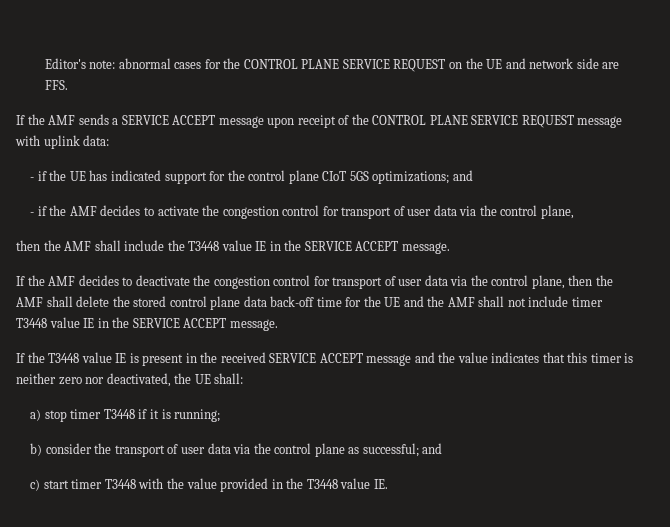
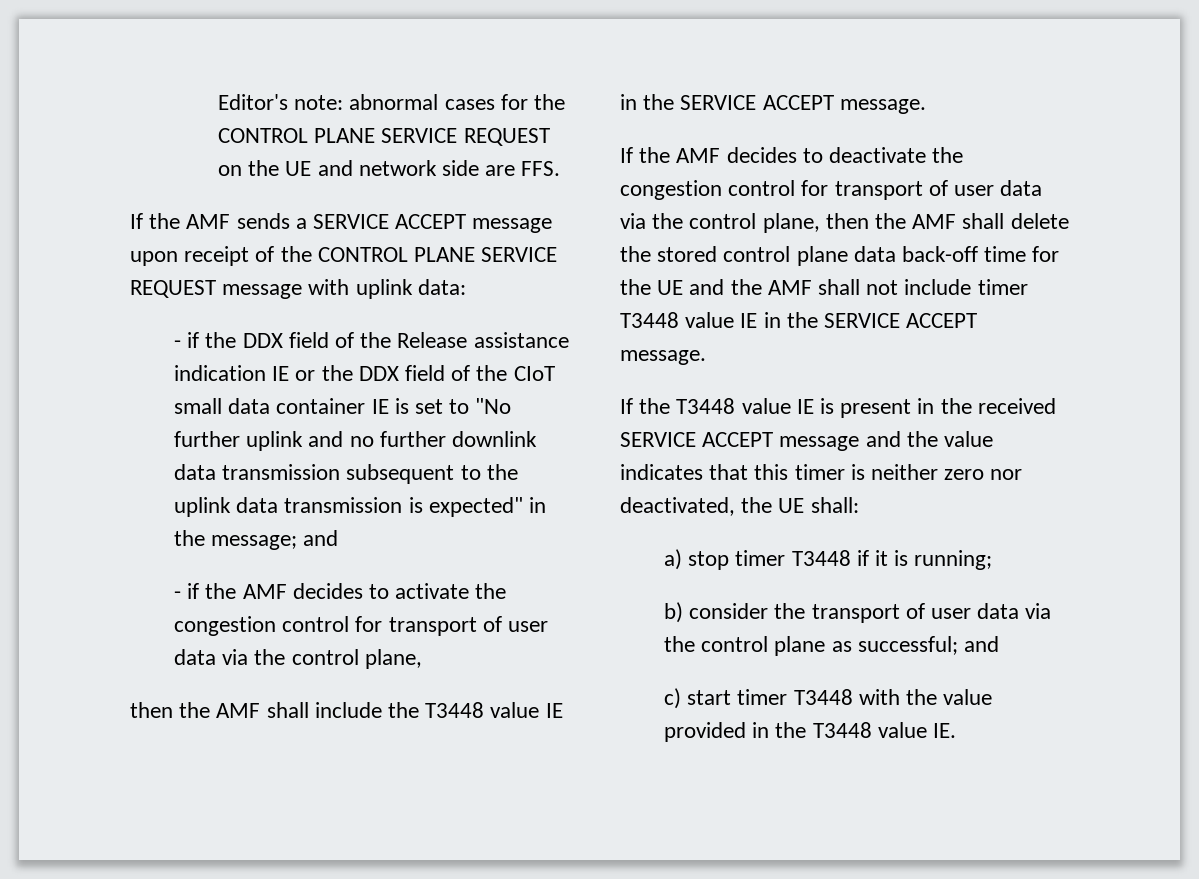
- - if the UE has indicated support for the control plane CIoT 5GS optimizations; and
+ - if the DDX field of the Release assistance indication IE or the DDX field of the CIoT small data container IE is set to "No further uplink and no further downlink data transmission subsequent to the uplink data transmission is expected" in the message; and

